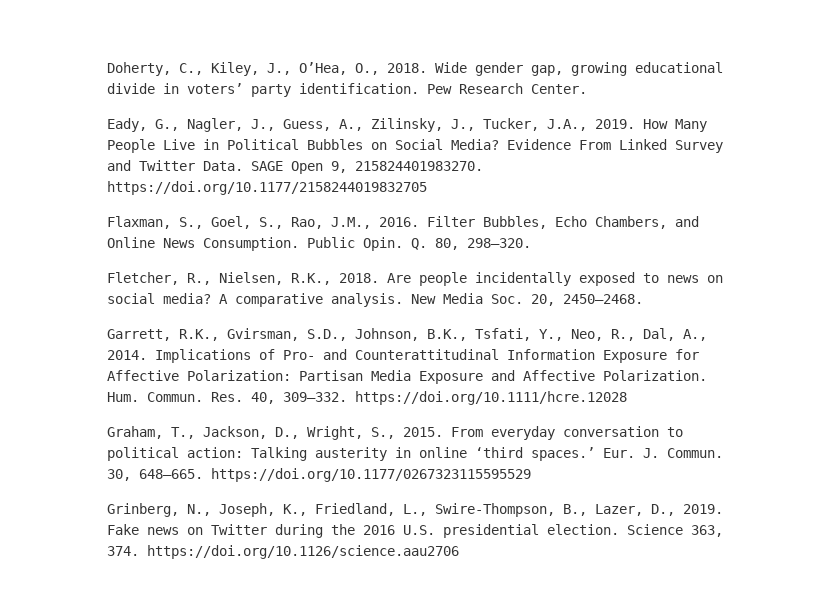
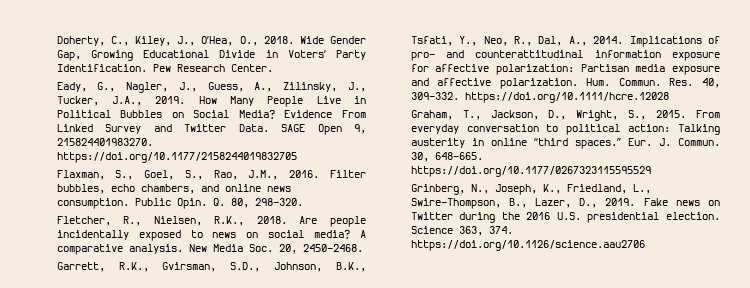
- Wide gender gap, growing educational divide in voters’ party identification.
+ Wide Gender Gap, Growing Educational Divide in Voters’ Party Identification.
- Filter Bubbles, Echo Chambers, and Online News Consumption.
+ Filter bubbles, echo chambers, and online news consumption.
- Implications of Pro- and Counterattitudinal Information Exposure for Affective Polarization: Partisan Media Exposure and Affective Polarization.
+ Implications of pro- and counterattitudinal information exposure for affective polarization: Partisan media exposure and affective polarization.
- From everyday conversation to political action: Talking austerity in online ‘third spaces.’
+ From everyday conversation to political action: Talking austerity in online “third spaces.”

